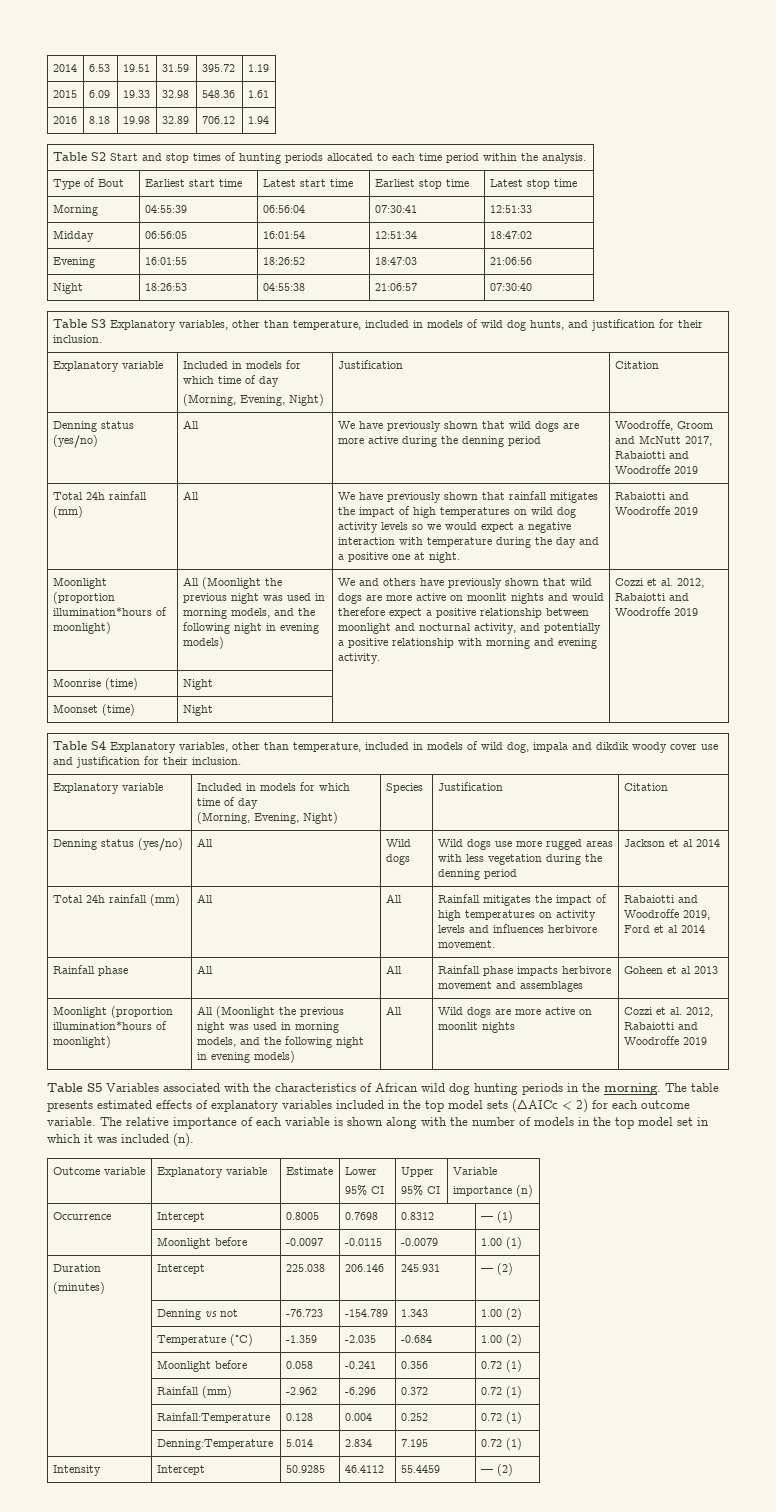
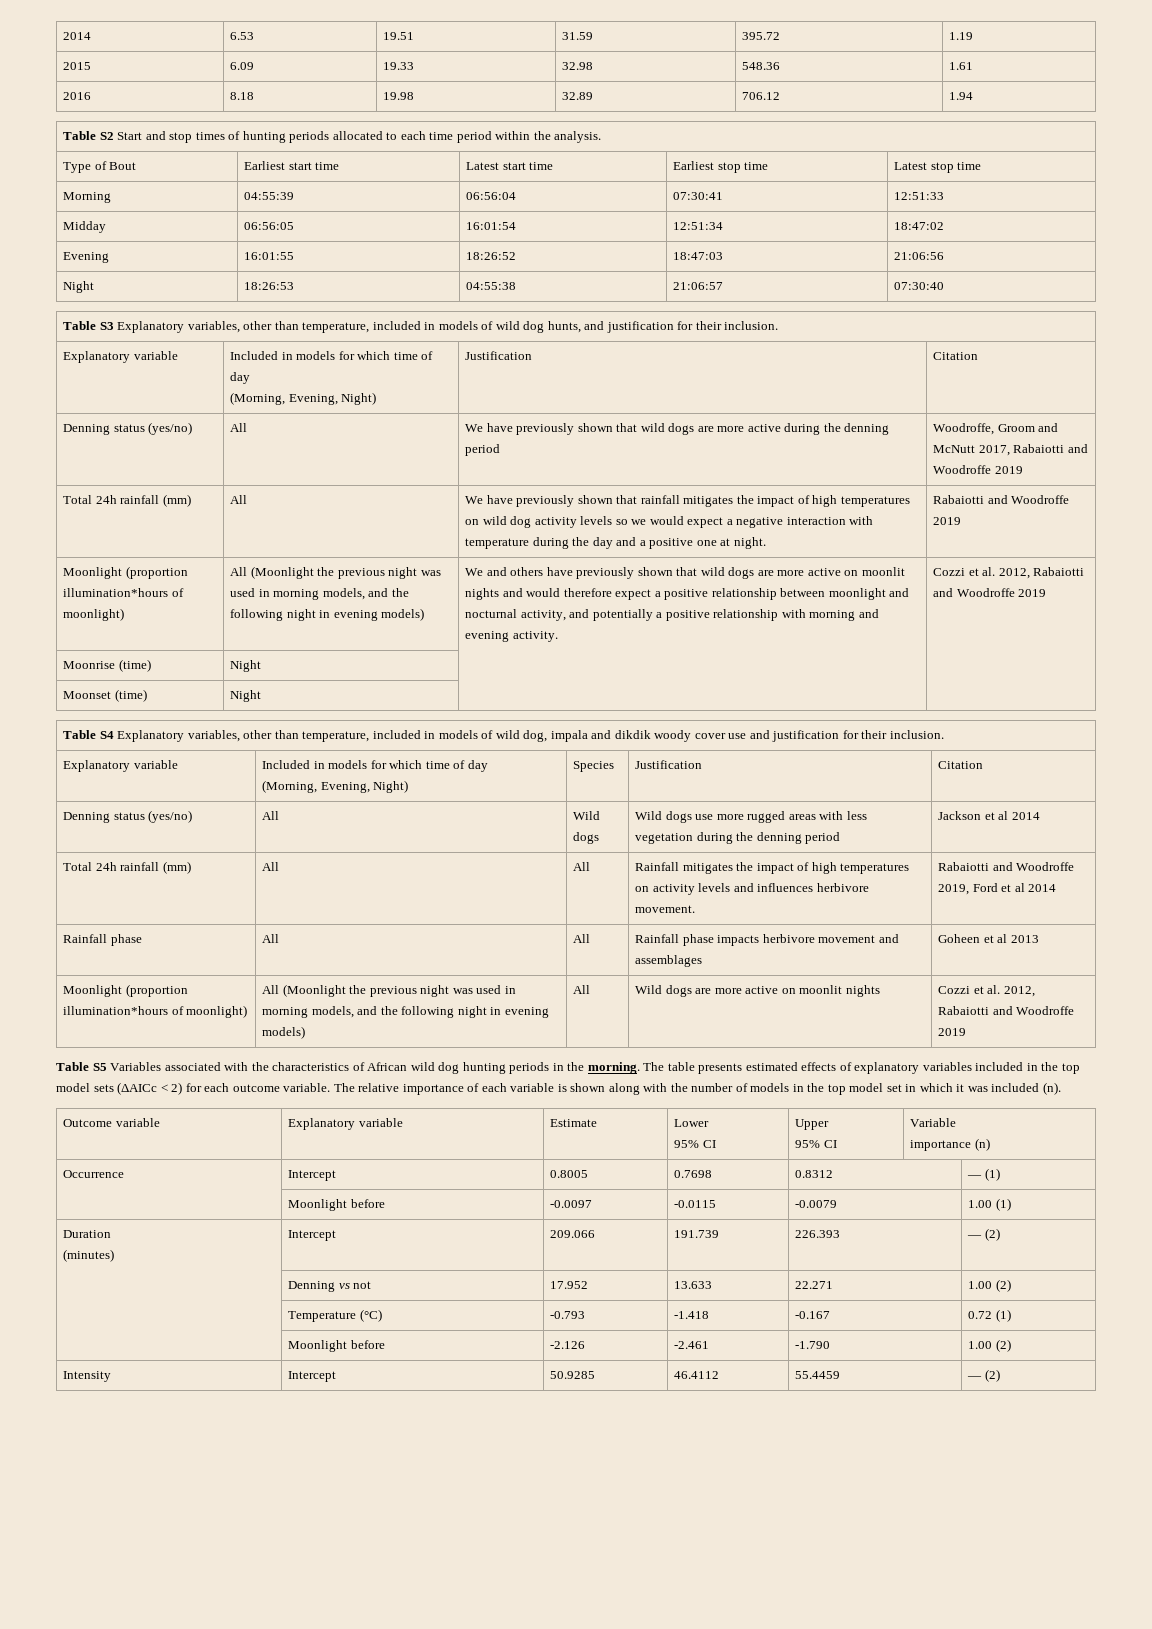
  Duration
- (minutes) | Intercept | 225.038 | 206.146 | 245.931 | — (2)
+ (minutes) | Intercept | 209.066 | 191.739 | 226.393 | — (2)
- | Denning vs not | -76.723 | -154.789 | 1.343 | 1.00 (2)
+ | Denning vs not | 17.952 | 13.633 | 22.271 | 1.00 (2)
- | Temperature (°C) | -1.359 | -2.035 | -0.684 | 1.00 (2)
- | Moonlight before | 0.058 | -0.241 | 0.356 | 0.72 (1)
- | Rainfall (mm) | -2.962 | -6.296 | 0.372 | 0.72 (1)
- | Rainfall:Temperature | 0.128 | 0.004 | 0.252 | 0.72 (1)
- | Denning:Temperature | 5.014 | 2.834 | 7.195 | 0.72 (1)
+ | Temperature (°C) | -0.793 | -1.418 | -0.167 | 0.72 (1)
+ | Moonlight before | -2.126 | -2.461 | -1.790 | 1.00 (2)

